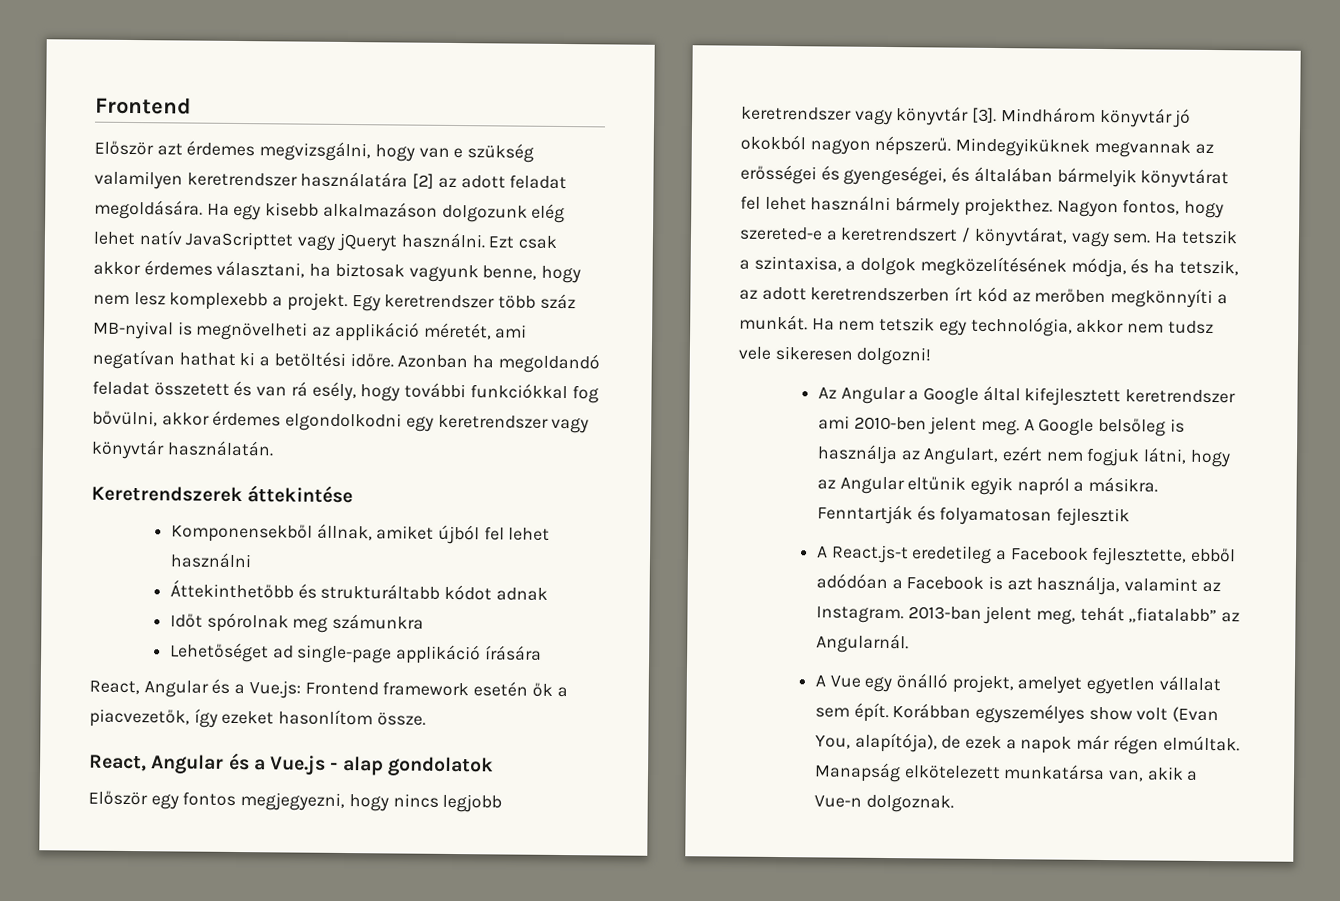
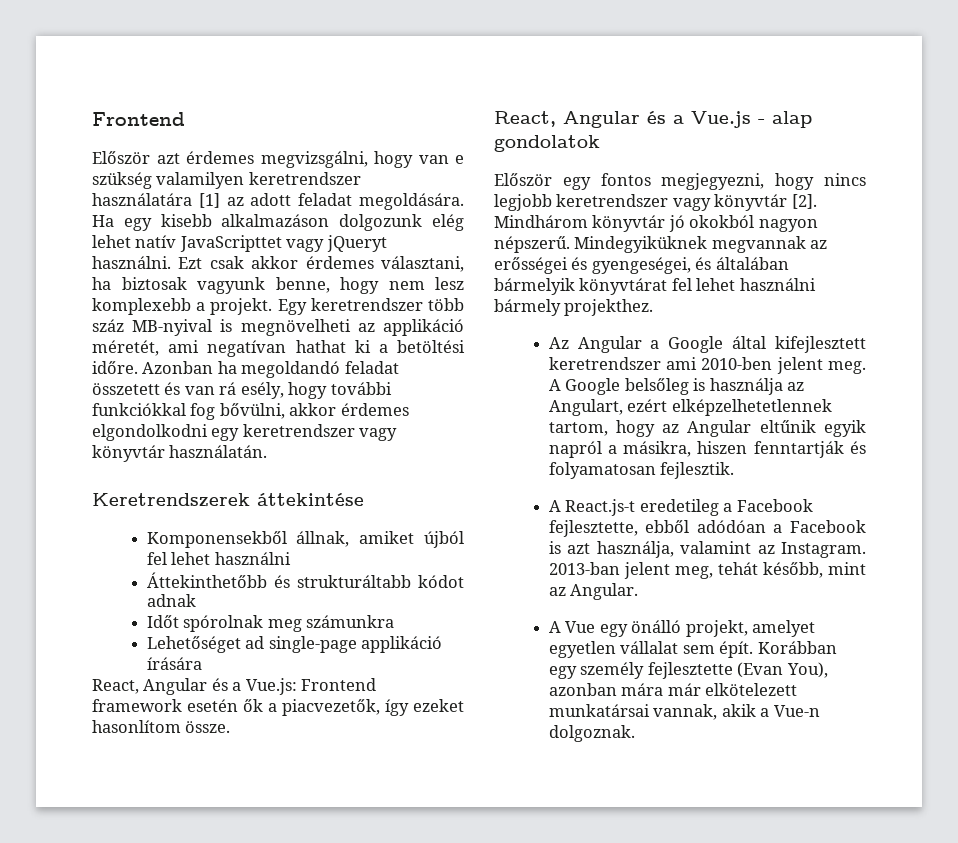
- Először azt érdemes megvizsgálni, hogy van e szükség valamilyen keretrendszer használatára [2] az adott feladat megoldására.
+ Először azt érdemes megvizsgálni, hogy van e szükség valamilyen keretrendszer használatára [1] az adott feladat megoldására.
- Először egy fontos megjegyezni, hogy nincs legjobb keretrendszer vagy könyvtár [3].
+ Először egy fontos megjegyezni, hogy nincs legjobb keretrendszer vagy könyvtár [2].
- Nagyon fontos, hogy szereted-e a keretrendszert / könyvtárat, vagy sem. Ha tetszik a szintaxisa, a dolgok megközelítésének módja, és ha tetszik, az adott keretrendszerben írt kód az merőben megkönnyíti a munkát. Ha nem tetszik egy technológia, akkor nem tudsz vele sikeresen dolgozni!
- A Google belsőleg is használja az Angulart, ezért nem fogjuk látni, hogy az Angular eltűnik egyik napról a másikra. Fenntartják és folyamatosan fejlesztik
+ A Google belsőleg is használja az Angulart, ezért elképzelhetetlennek tartom, hogy az Angular eltűnik egyik napról a másikra, hiszen fenntartják és folyamatosan fejlesztik.
- 2013-ban jelent meg, tehát „fiatalabb” az Angularnál.
+ 2013-ban jelent meg, tehát később, mint az Angular.
- Korábban egyszemélyes show volt (Evan You, alapítója), de ezek a napok már régen elmúltak. Manapság elkötelezett munkatársa van, akik a Vue-n dolgoznak.
+ Korábban egy személy fejlesztette (Evan You), azonban mára már elkötelezett munkatársai vannak, akik a Vue-n dolgoznak.

